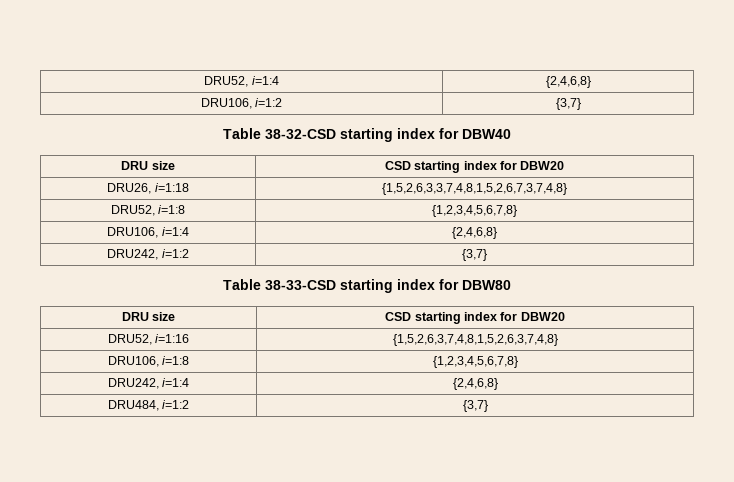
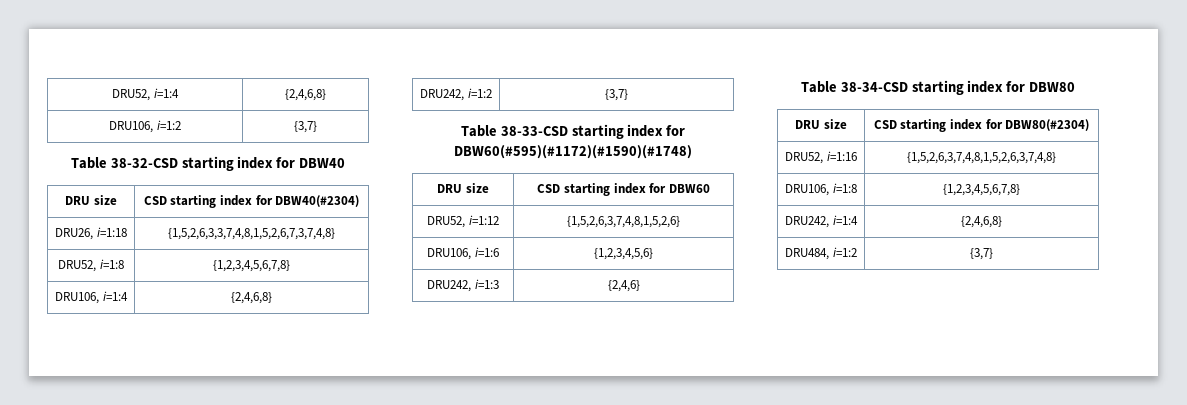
  Table 38-32-CSD starting index for DBW40
- DRU size | CSD starting index for DBW20
+ DRU size | CSD starting index for DBW40(#2304)
- Table 38-33-CSD starting index for DBW80
- DRU size | CSD starting index for DBW20
+ Table 38-33-CSD starting index for DBW60(#595)(#1172)(#1590)(#1748)
+ DRU size | CSD starting index for DBW60
+ DRU52, i=1:12 | {1,5,2,6,3,7,4,8,1,5,2,6}
+ DRU106, i=1:6 | {1,2,3,4,5,6}
+ DRU242, i=1:3 | {2,4,6}
+ Table 38-34-CSD starting index for DBW80
+ DRU size | CSD starting index for DBW80(#2304)

